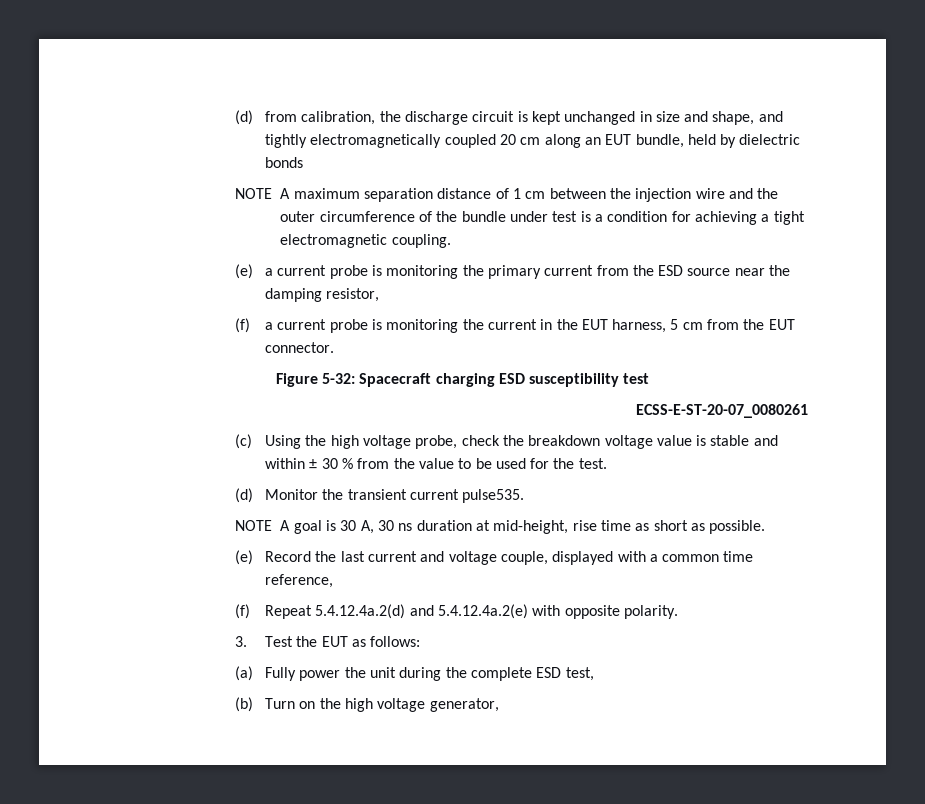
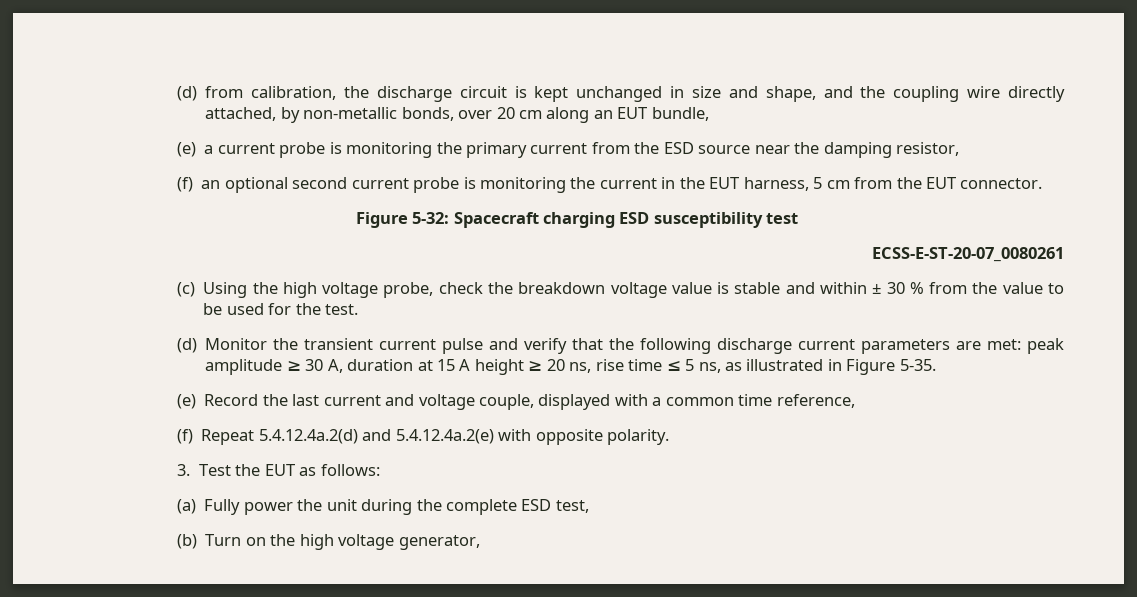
- (d) from calibration, the discharge circuit is kept unchanged in size and shape, and tightly electromagnetically coupled 20 cm along an EUT bundle, held by dielectric bonds
- NOTE A maximum separation distance of 1 cm between the injection wire and the outer circumference of the bundle under test is a condition for achieving a tight electromagnetic coupling.
+ (d) from calibration, the discharge circuit is kept unchanged in size and shape, and the coupling wire directly attached, by non-metallic bonds, over 20 cm along an EUT bundle,
- (f) a current probe is monitoring the current in the EUT harness, 5 cm from the EUT connector.
+ (f) an optional second current probe is monitoring the current in the EUT harness, 5 cm from the EUT connector.
- (d) Monitor the transient current pulse535.
- NOTE A goal is 30 A, 30 ns duration at mid-height, rise time as short as possible.
+ (d) Monitor the transient current pulse and verify that the following discharge current parameters are met: peak amplitude ≥ 30 A, duration at 15 A height ≥ 20 ns, rise time ≤ 5 ns, as illustrated in Figure 5-35.

